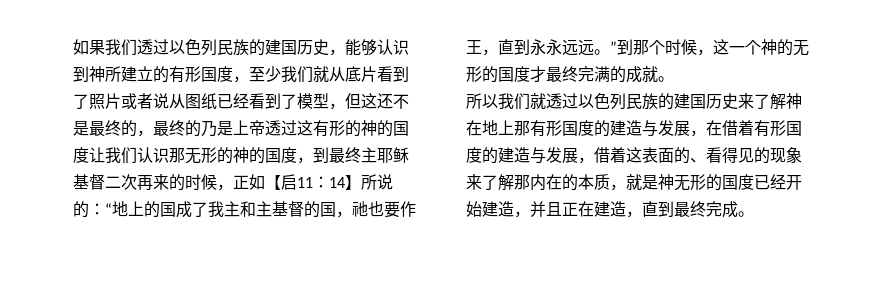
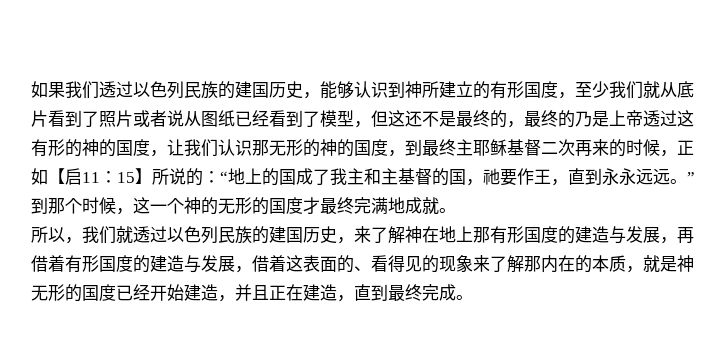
- 如果我们透过以色列民族的建国历史，能够认识到神所建立的有形国度，至少我们就从底片看到了照片或者说从图纸已经看到了模型，但这还不是最终的，最终的乃是上帝透过这有形的神的国度让我们认识那无形的神的国度，到最终主耶稣基督二次再来的时候，正如【启11：
+ 如果我们透过以色列民族的建国历史，能够认识到神所建立的有形国度，至少我们就从底片看到了照片或者说从图纸已经看到了模型，但这还不是最终的，最终的乃是上帝透过这有形的神的国度，让我们认识那无形的神的国度，到最终主耶稣基督二次再来的时候，正如【启11：
- 14】所说的：
+ 15】所说的：
- “地上的国成了我主和主基督的国，祂也要作王，直到永永远远。”到那个时候，这一个神的无形的国度才最终完满的成就。
+ “地上的国成了我主和主基督的国，祂要作王，直到永永远远。”到那个时候，这一个神的无形的国度才最终完满地成就。
- 所以我们就透过以色列民族的建国历史来了解神在地上那有形国度的建造与发展，在借着有形国度的建造与发展，借着这表面的、看得见的现象来了解那内在的本质，就是神无形的国度已经开始建造，并且正在建造，直到最终完成。
+ 所以，我们就透过以色列民族的建国历史，来了解神在地上那有形国度的建造与发展，再借着有形国度的建造与发展，借着这表面的、看得见的现象来了解那内在的本质，就是神无形的国度已经开始建造，并且正在建造，直到最终完成。

